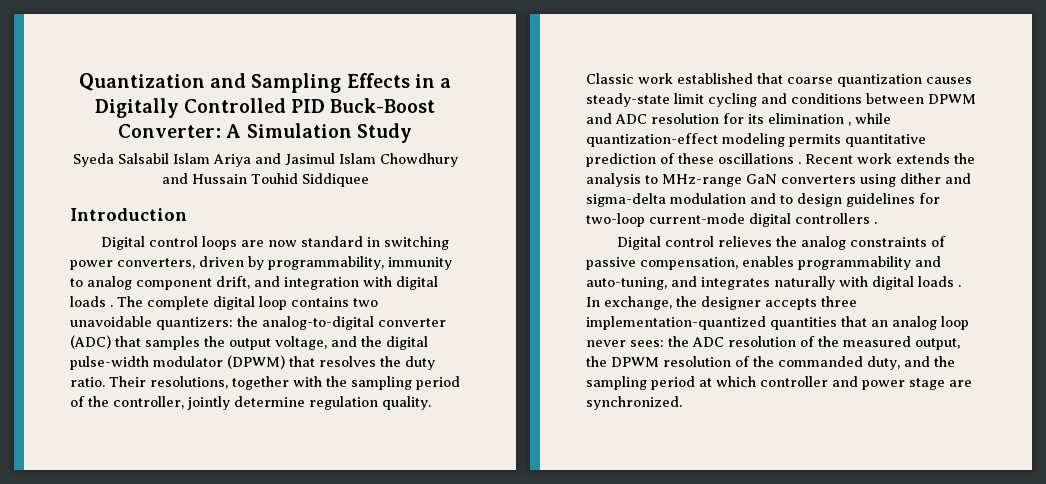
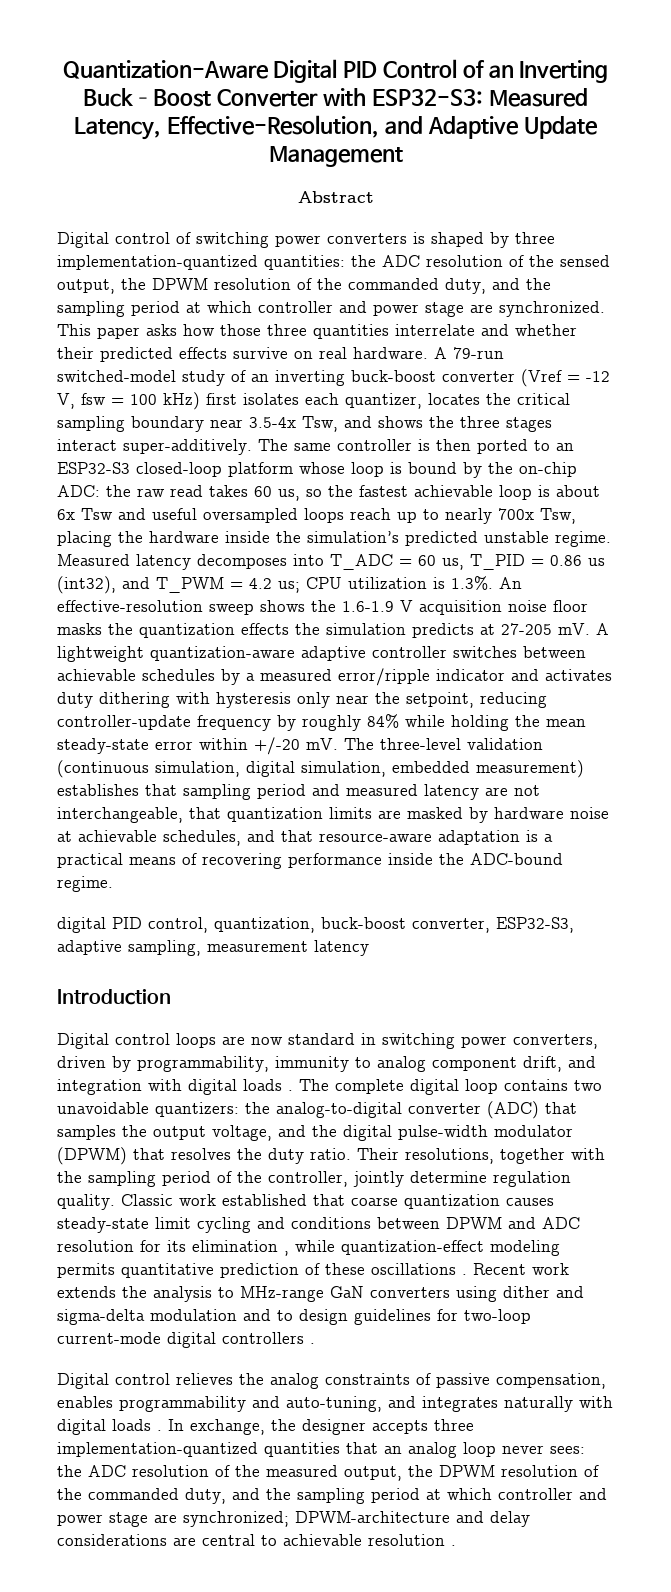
- Quantization and Sampling Effects in a Digitally Controlled PID Buck-Boost Converter: A Simulation Study
- Syeda Salsabil Islam Ariya and Jasimul Islam Chowdhury and Hussain Touhid Siddiquee
+ Quantization-Aware Digital PID Control of an Inverting Buck–Boost Converter with ESP32-S3: Measured Latency, Effective-Resolution, and Adaptive Update Management
+ Abstract
+ Digital control of switching power converters is shaped by three implementation-quantized quantities: the ADC resolution of the sensed output, the DPWM resolution of the commanded duty, and the sampling period at which controller and power stage are synchronized. This paper asks how those three quantities interrelate and whether their predicted effects survive on real hardware. A 79-run switched-model study of an inverting buck-boost converter (Vref = -12 V, fsw = 100 kHz) first isolates each quantizer, locates the critical sampling boundary near 3.5-4x Tsw, and shows the three stages interact super-additively. The same controller is then ported to an ESP32-S3 closed-loop platform whose loop is bound by the on-chip ADC: the raw read takes 60 us, so the fastest achievable loop is about 6x Tsw and useful oversampled loops reach up to nearly 700x Tsw, placing the hardware inside the simulation’s predicted unstable regime. Measured latency decomposes into T_ADC = 60 us, T_PID = 0.86 us (int32), and T_PWM = 4.2 us; CPU utilization is 1.3%. An effective-resolution sweep shows the 1.6-1.9 V acquisition noise floor masks the quantization effects the simulation predicts at 27-205 mV. A lightweight quantization-aware adaptive controller switches between achievable schedules by a measured error/ripple indicator and activates duty dithering with hysteresis only near the setpoint, reducing controller-update frequency by roughly 84% while holding the mean steady-state error within +/-20 mV. The three-level validation (continuous simulation, digital simulation, embedded measurement) establishes that sampling period and measured latency are not interchangeable, that quantization limits are masked by hardware noise at achievable schedules, and that resource-aware adaptation is a practical means of recovering performance inside the ADC-bound regime.
+ digital PID control, quantization, buck-boost converter, ESP32-S3, adaptive sampling, measurement latency
- In exchange, the designer accepts three implementation-quantized quantities that an analog loop never sees: the ADC resolution of the measured output, the DPWM resolution of the commanded duty, and the sampling period at which controller and power stage are synchronized.
+ In exchange, the designer accepts three implementation-quantized quantities that an analog loop never sees: the ADC resolution of the measured output, the DPWM resolution of the commanded duty, and the sampling period at which controller and power stage are synchronized; DPWM-architecture and delay considerations are central to achievable resolution .

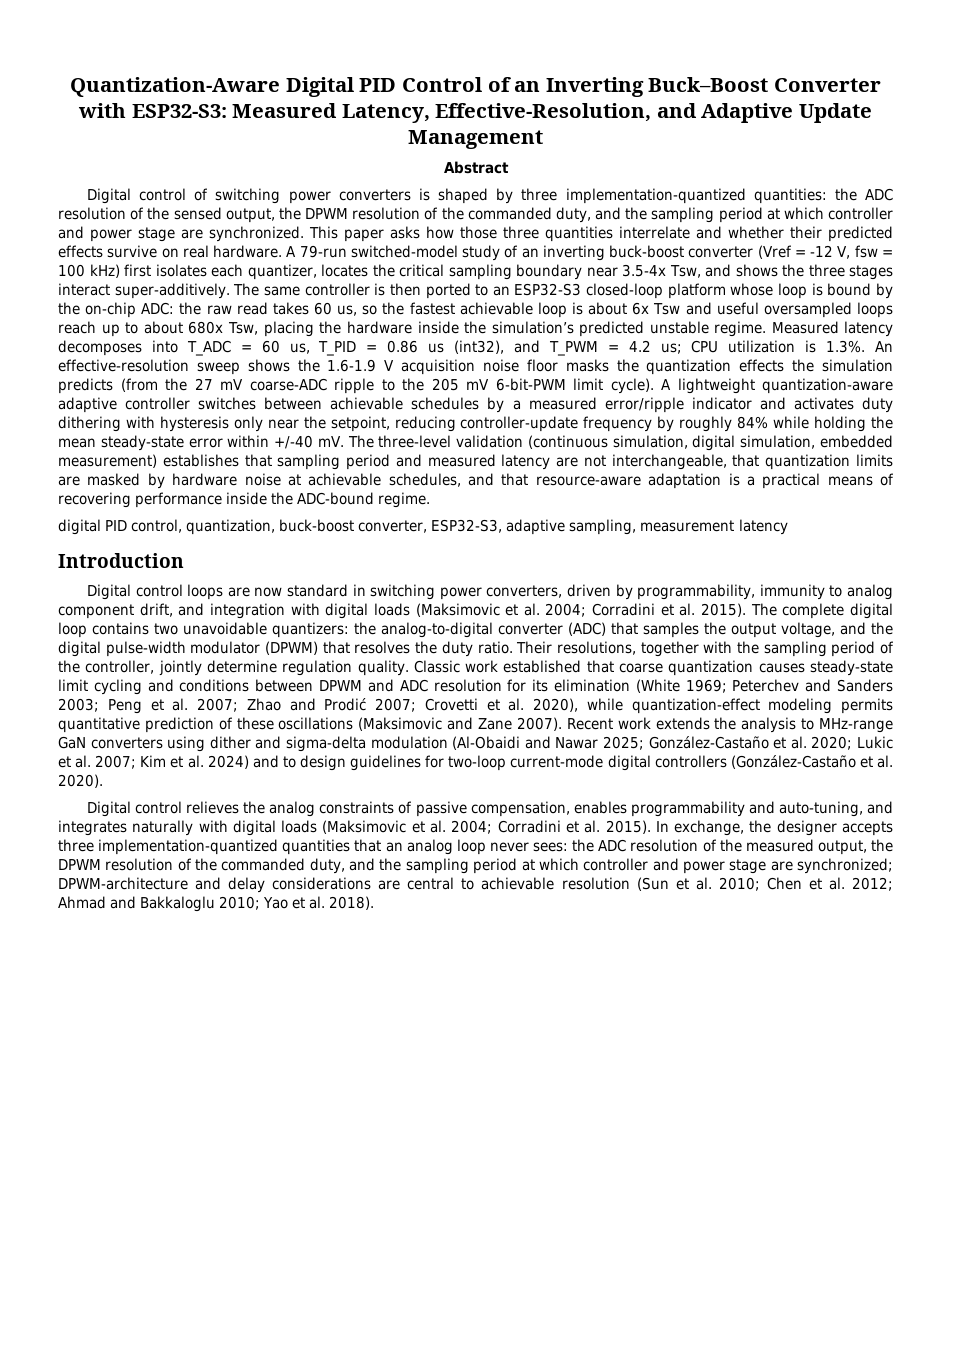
- The same controller is then ported to an ESP32-S3 closed-loop platform whose loop is bound by the on-chip ADC: the raw read takes 60 us, so the fastest achievable loop is about 6x Tsw and useful oversampled loops reach up to nearly 700x Tsw, placing the hardware inside the simulation’s predicted unstable regime.
+ The same controller is then ported to an ESP32-S3 closed-loop platform whose loop is bound by the on-chip ADC: the raw read takes 60 us, so the fastest achievable loop is about 6x Tsw and useful oversampled loops reach up to about 680x Tsw, placing the hardware inside the simulation’s predicted unstable regime.
- Measured latency decomposes into T_ADC = 60 us, T_PID = 0.86 us (int32), and T_PWM = 4.2 us; CPU utilization is 1.3%. An effective-resolution sweep shows the 1.6-1.9 V acquisition noise floor masks the quantization effects the simulation predicts at 27-205 mV.
+ Measured latency decomposes into T_ADC = 60 us, T_PID = 0.86 us (int32), and T_PWM = 4.2 us; CPU utilization is 1.3%. An effective-resolution sweep shows the 1.6-1.9 V acquisition noise floor masks the quantization effects the simulation predicts (from the 27 mV coarse-ADC ripple to the 205 mV 6-bit-PWM limit cycle).
- A lightweight quantization-aware adaptive controller switches between achievable schedules by a measured error/ripple indicator and activates duty dithering with hysteresis only near the setpoint, reducing controller-update frequency by roughly 84% while holding the mean steady-state error within +/-20 mV.
+ A lightweight quantization-aware adaptive controller switches between achievable schedules by a measured error/ripple indicator and activates duty dithering with hysteresis only near the setpoint, reducing controller-update frequency by roughly 84% while holding the mean steady-state error within +/-40 mV.
- Digital control loops are now standard in switching power converters, driven by programmability, immunity to analog component drift, and integration with digital loads .
+ Digital control loops are now standard in switching power converters, driven by programmability, immunity to analog component drift, and integration with digital loads (Maksimovic et al. 2004; Corradini et al. 2015).
- Classic work established that coarse quantization causes steady-state limit cycling and conditions between DPWM and ADC resolution for its elimination , while quantization-effect modeling permits quantitative prediction of these oscillations .
+ Classic work established that coarse quantization causes steady-state limit cycling and conditions between DPWM and ADC resolution for its elimination (White 1969; Peterchev and Sanders 2003; Peng et al. 2007; Zhao and Prodić 2007; Crovetti et al. 2020), while quantization-effect modeling permits quantitative prediction of these oscillations (Maksimovic and Zane 2007).
- Recent work extends the analysis to MHz-range GaN converters using dither and sigma-delta modulation and to design guidelines for two-loop current-mode digital controllers .
+ Recent work extends the analysis to MHz-range GaN converters using dither and sigma-delta modulation (Al-Obaidi and Nawar 2025; González-Castaño et al. 2020; Lukic et al. 2007; Kim et al. 2024) and to design guidelines for two-loop current-mode digital controllers (González-Castaño et al. 2020).
- Digital control relieves the analog constraints of passive compensation, enables programmability and auto-tuning, and integrates naturally with digital loads .
+ Digital control relieves the analog constraints of passive compensation, enables programmability and auto-tuning, and integrates naturally with digital loads (Maksimovic et al. 2004; Corradini et al. 2015).
- In exchange, the designer accepts three implementation-quantized quantities that an analog loop never sees: the ADC resolution of the measured output, the DPWM resolution of the commanded duty, and the sampling period at which controller and power stage are synchronized; DPWM-architecture and delay considerations are central to achievable resolution .
+ In exchange, the designer accepts three implementation-quantized quantities that an analog loop never sees: the ADC resolution of the measured output, the DPWM resolution of the commanded duty, and the sampling period at which controller and power stage are synchronized; DPWM-architecture and delay considerations are central to achievable resolution (Sun et al. 2010; Chen et al. 2012; Ahmad and Bakkaloglu 2010; Yao et al. 2018).

